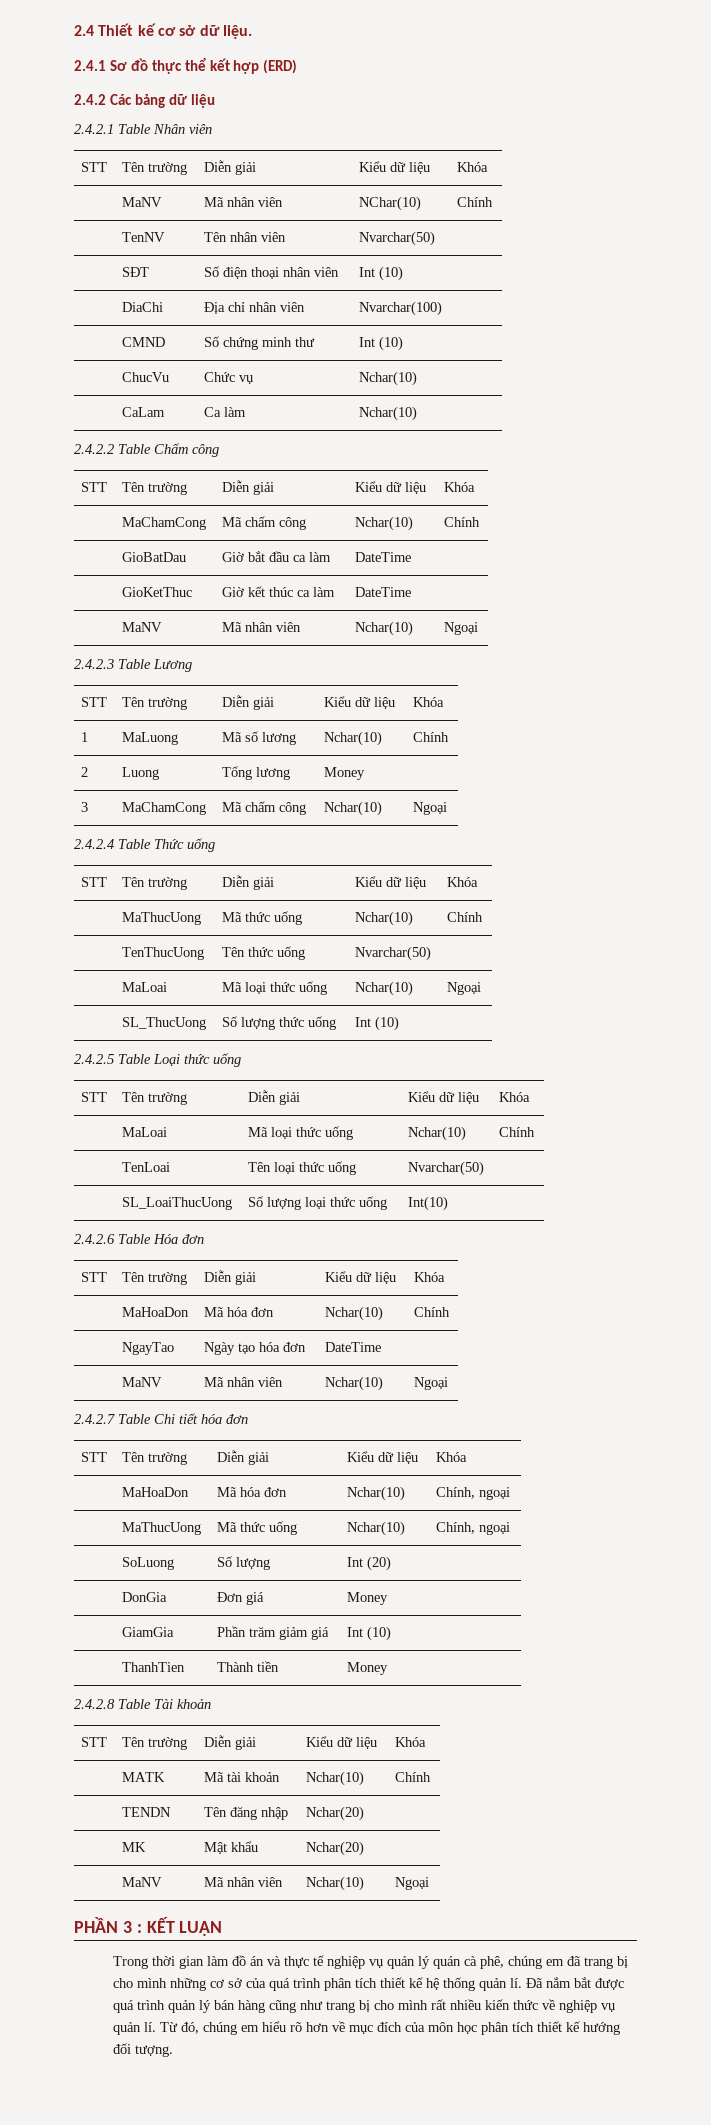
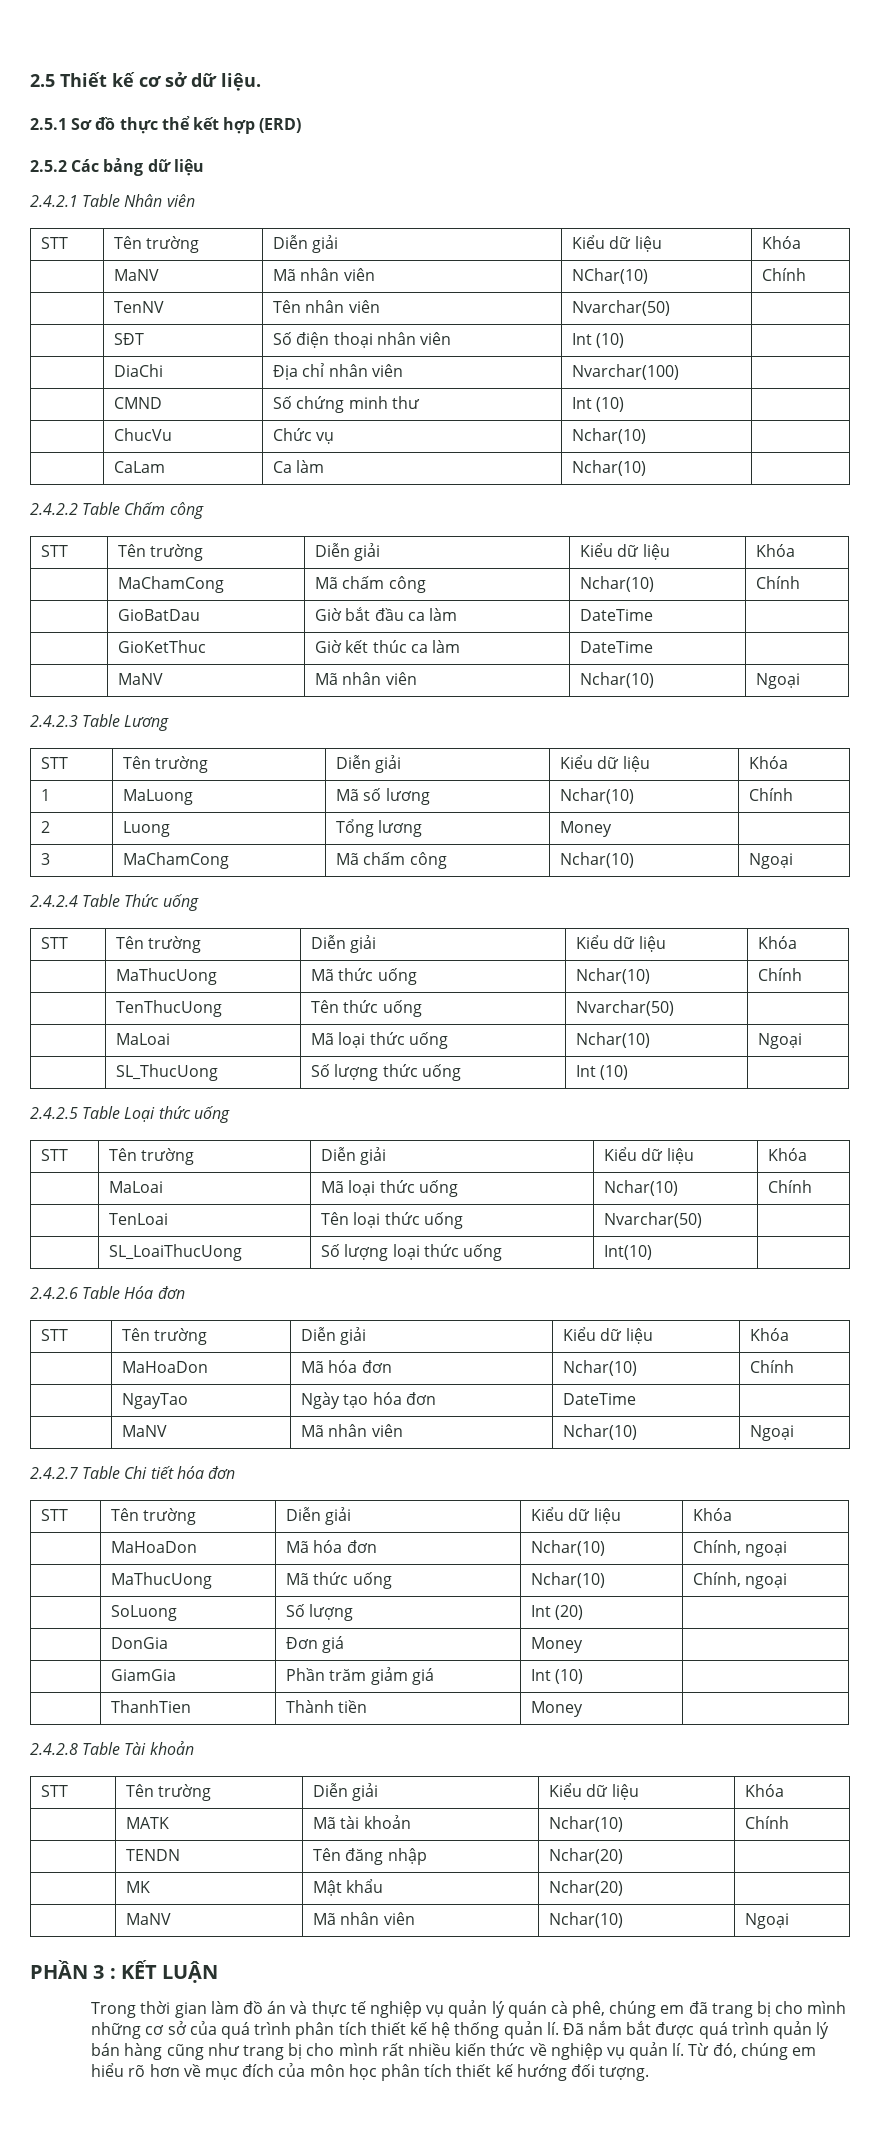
- 2.4 Thiết kế cơ sở dữ liệu.
+ 2.5 Thiết kế cơ sở dữ liệu.
- 2.4.1 Sơ đồ thực thể kết hợp (ERD)
+ 2.5.1 Sơ đồ thực thể kết hợp (ERD)
- 2.4.2 Các bảng dữ liệu
+ 2.5.2 Các bảng dữ liệu

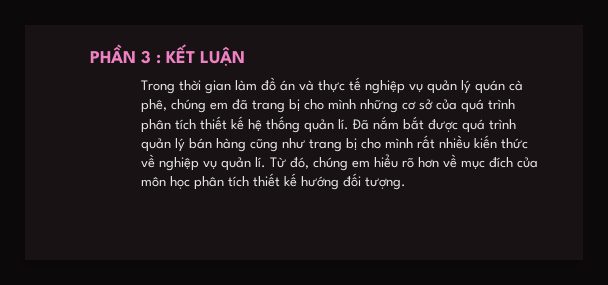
- 2.5 Thiết kế cơ sở dữ liệu.
- 2.5.1 Sơ đồ thực thể kết hợp (ERD)
- 2.5.2 Các bảng dữ liệu
- 2.4.2.1 Table Nhân viên
- STT | Tên trường | Diễn giải | Kiểu dữ liệu | Khóa
- | MaNV | Mã nhân viên | NChar(10) | Chính
- | TenNV | Tên nhân viên | Nvarchar(50) |
- | SĐT | Số điện thoại nhân viên | Int (10) |
- | DiaChi | Địa chỉ nhân viên | Nvarchar(100) |
- | CMND | Số chứng minh thư | Int (10) |
- | ChucVu | Chức vụ | Nchar(10) |
- | CaLam | Ca làm | Nchar(10) |
- 2.4.2.2 Table Chấm công
- STT | Tên trường | Diễn giải | Kiểu dữ liệu | Khóa
- | MaChamCong | Mã chấm công | Nchar(10) | Chính
- | GioBatDau | Giờ bắt đầu ca làm | DateTime |
- | GioKetThuc | Giờ kết thúc ca làm | DateTime |
- | MaNV | Mã nhân viên | Nchar(10) | Ngoại
- 2.4.2.3 Table Lương
- STT | Tên trường | Diễn giải | Kiểu dữ liệu | Khóa
- 1 | MaLuong | Mã số lương | Nchar(10) | Chính
- 2 | Luong | Tổng lương | Money |
- 3 | MaChamCong | Mã chấm công | Nchar(10) | Ngoại
- 2.4.2.4 Table Thức uống
- STT | Tên trường | Diễn giải | Kiểu dữ liệu | Khóa
- | MaThucUong | Mã thức uống | Nchar(10) | Chính
- | TenThucUong | Tên thức uống | Nvarchar(50) |
- | MaLoai | Mã loại thức uống | Nchar(10) | Ngoại
- | SL_ThucUong | Số lượng thức uống | Int (10) |
- 2.4.2.5 Table Loại thức uống
- STT | Tên trường | Diễn giải | Kiểu dữ liệu | Khóa
- | MaLoai | Mã loại thức uống | Nchar(10) | Chính
- | TenLoai | Tên loại thức uống | Nvarchar(50) |
- | SL_LoaiThucUong | Số lượng loại thức uống | Int(10) |
- 2.4.2.6 Table Hóa đơn
- STT | Tên trường | Diễn giải | Kiểu dữ liệu | Khóa
- | MaHoaDon | Mã hóa đơn | Nchar(10) | Chính
- | NgayTao | Ngày tạo hóa đơn | DateTime |
- | MaNV | Mã nhân viên | Nchar(10) | Ngoại
- 2.4.2.7 Table Chi tiết hóa đơn
- STT | Tên trường | Diễn giải | Kiểu dữ liệu | Khóa
- | MaHoaDon | Mã hóa đơn | Nchar(10) | Chính, ngoại
- | MaThucUong | Mã thức uống | Nchar(10) | Chính, ngoại
- | SoLuong | Số lượng | Int (20) |
- | DonGia | Đơn giá | Money |
- | GiamGia | Phần trăm giảm giá | Int (10) |
- | ThanhTien | Thành tiền | Money |
- 2.4.2.8 Table Tài khoản
- STT | Tên trường | Diễn giải | Kiểu dữ liệu | Khóa
- | MATK | Mã tài khoản | Nchar(10) | Chính
- | TENDN | Tên đăng nhập | Nchar(20) |
- | MK | Mật khẩu | Nchar(20) |
- | MaNV | Mã nhân viên | Nchar(10) | Ngoại

